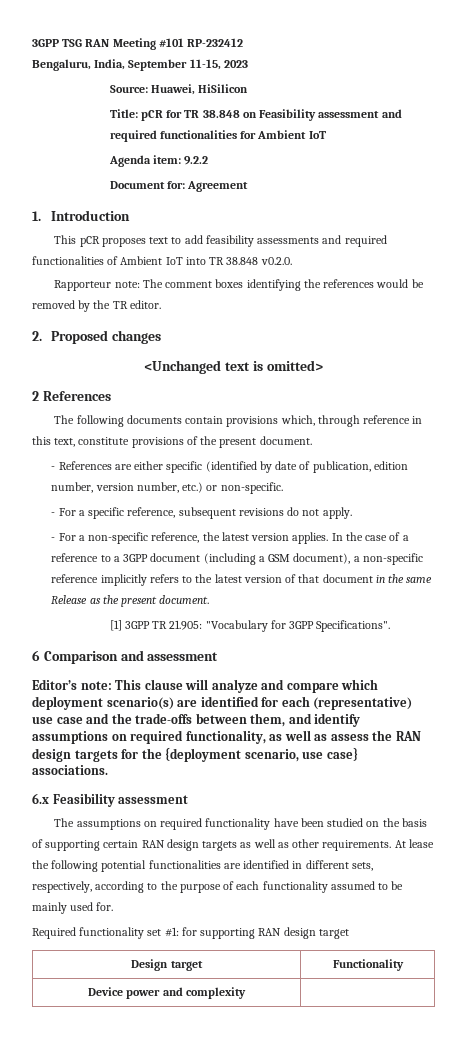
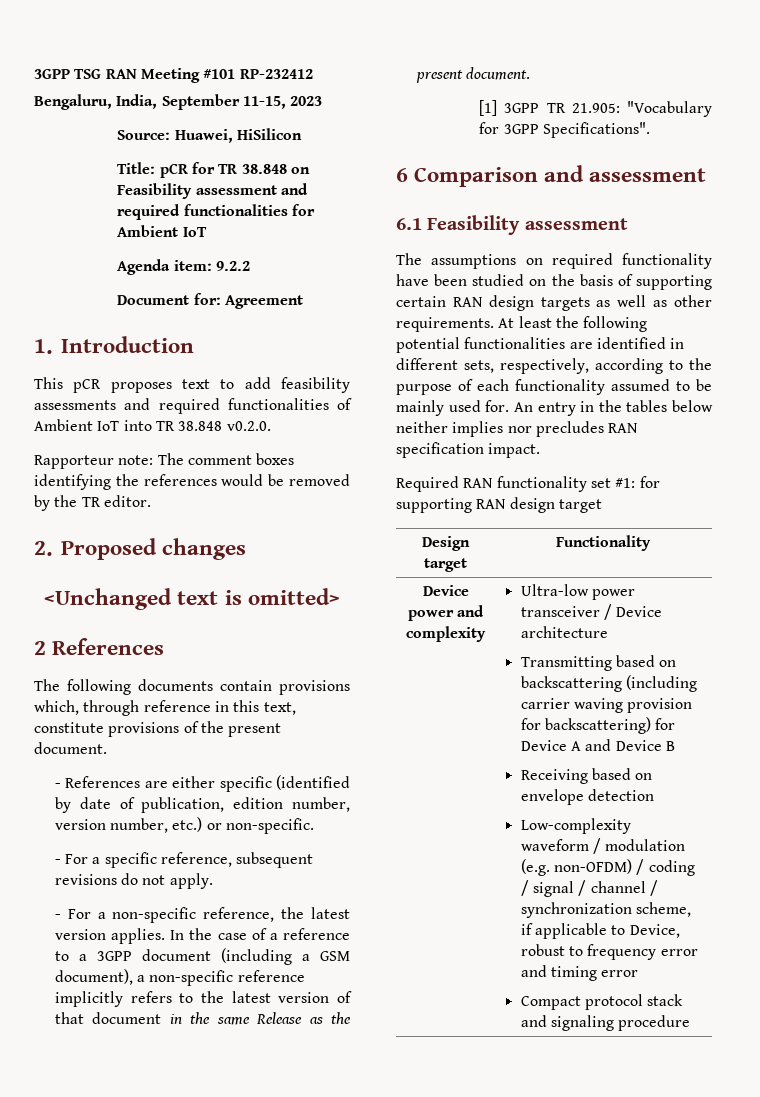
- Editor’s note: This clause will analyze and compare which deployment scenario(s) are identified for each (representative) use case and the trade-offs between them, and identify assumptions on required functionality, as well as assess the RAN design targets for the {deployment scenario, use case} associations.
- 6.x Feasibility assessment
+ 6.1 Feasibility assessment
- At lease the following potential functionalities are identified in different sets, respectively, according to the purpose of each functionality assumed to be mainly used for.
+ At least the following potential functionalities are identified in different sets, respectively, according to the purpose of each functionality assumed to be mainly used for. An entry in the tables below neither implies nor precludes RAN specification impact.
- Required functionality set #1: for supporting RAN design target
+ Required RAN functionality set #1: for supporting RAN design target
+ Ultra-low power transceiver / Device architecture
+ Transmitting based on backscattering (including carrier waving provision for backscattering) for Device A and Device B
+ Receiving based on envelope detection
+ Low-complexity waveform / modulation (e.g. non-OFDM) / coding / signal / channel / synchronization scheme, if applicable to Device, robust to frequency error and timing error
+ Compact protocol stack and signaling procedure

